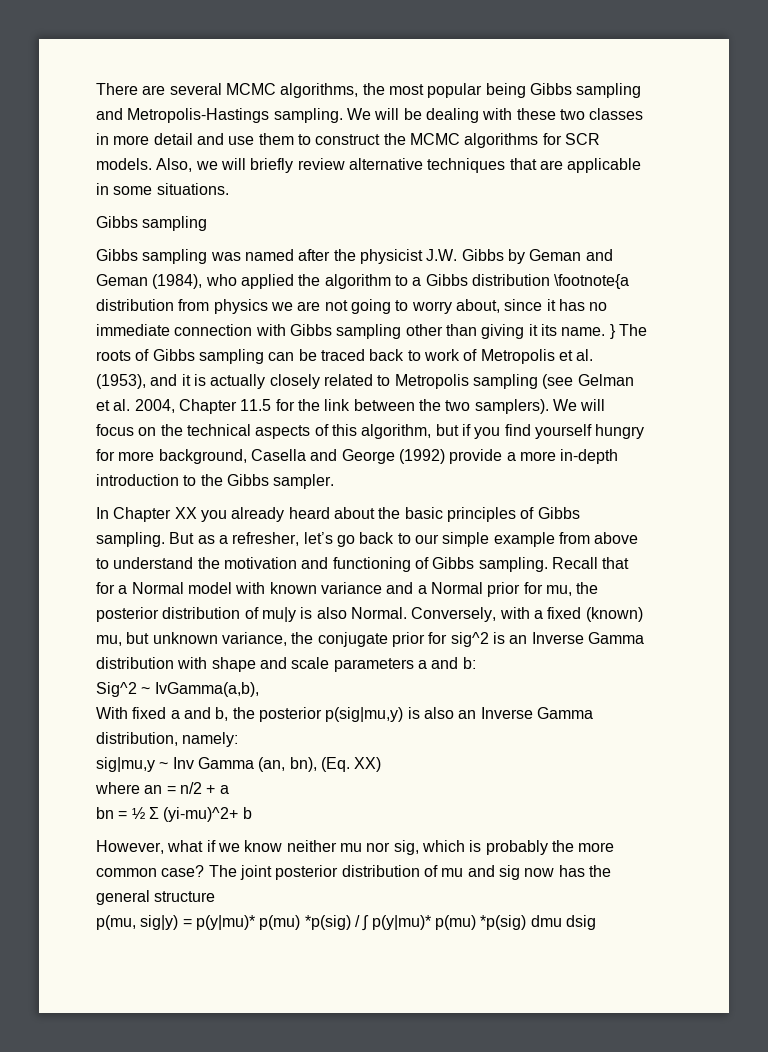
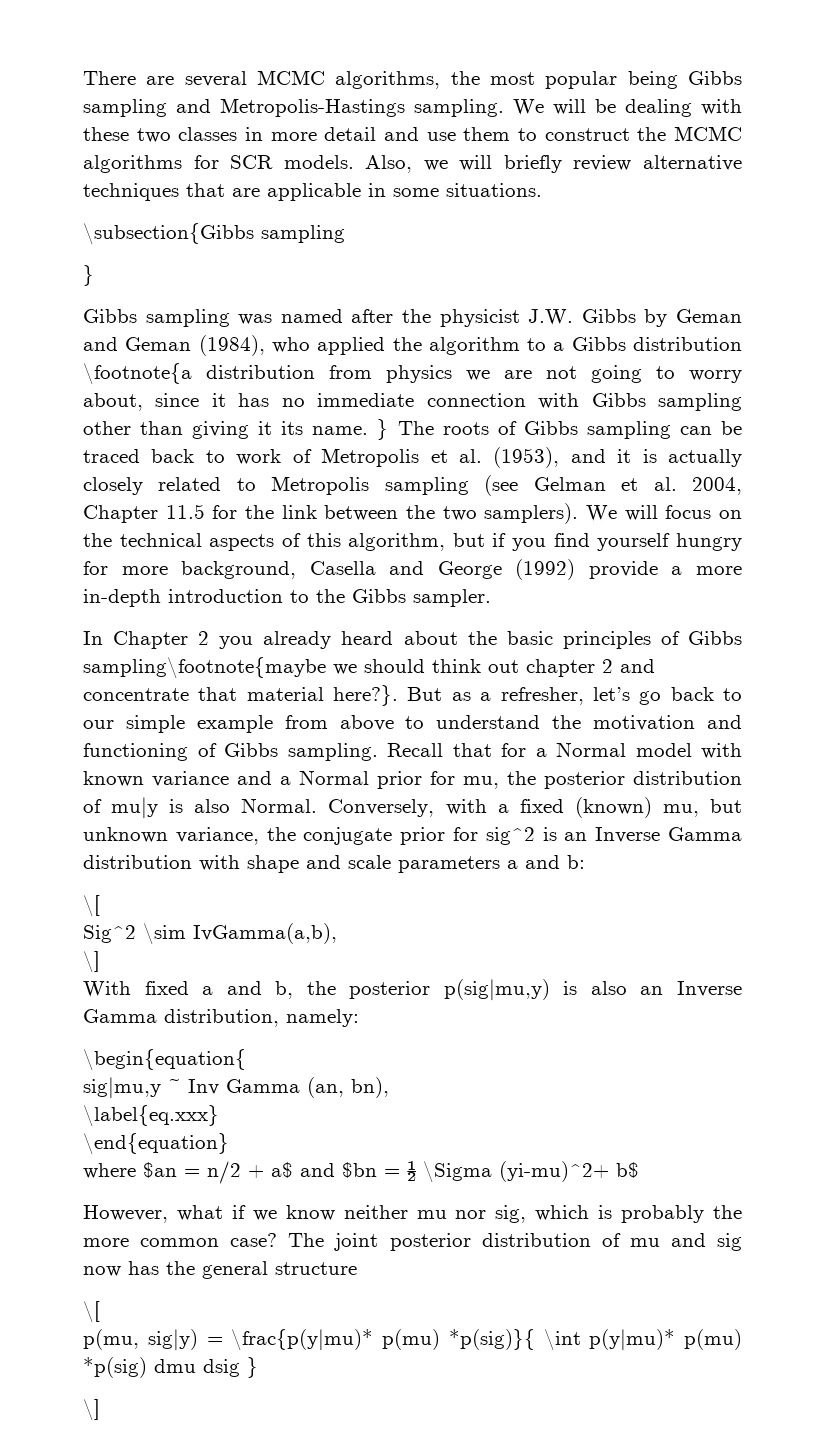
  Also, we will briefly review alternative techniques that are applicable in some situations.
- Gibbs sampling
+ \subsection{Gibbs sampling
+ }
- In Chapter XX you already heard about the basic principles of Gibbs sampling.
+ In Chapter 2 you already heard about the basic principles of Gibbs sampling\footnote{maybe we should think out chapter 2 and concentrate that material here?}.
  Conversely, with a fixed (known) mu, but unknown variance, the conjugate prior for sig^2 is an Inverse Gamma distribution with shape and scale parameters a and b:
+ \[
- Sig^2 ~ IvGamma(a,b),
+ Sig^2 \sim IvGamma(a,b),
+ \]
+ \begin{equation{
- sig|mu,y ~ Inv Gamma (an, bn), (Eq. XX)
+ sig|mu,y ~ Inv Gamma (an, bn),
+ \label{eq.xxx}
+ \end{equation}
- where an = n/2 + a
- bn = ½ Σ (yi-mu)^2+ b
+ where $an = n/2 + a$ and $bn = ½ \Sigma (yi-mu)^2+ b$
  The joint posterior distribution of mu and sig now has the general structure
+ \[
- p(mu, sig|y) = p(y|mu)* p(mu) *p(sig) / ∫ p(y|mu)* p(mu) *p(sig) dmu dsig
+ p(mu, sig|y) = \frac{p(y|mu)* p(mu) *p(sig)}{ \int p(y|mu)* p(mu) *p(sig) dmu dsig }
+ \]

